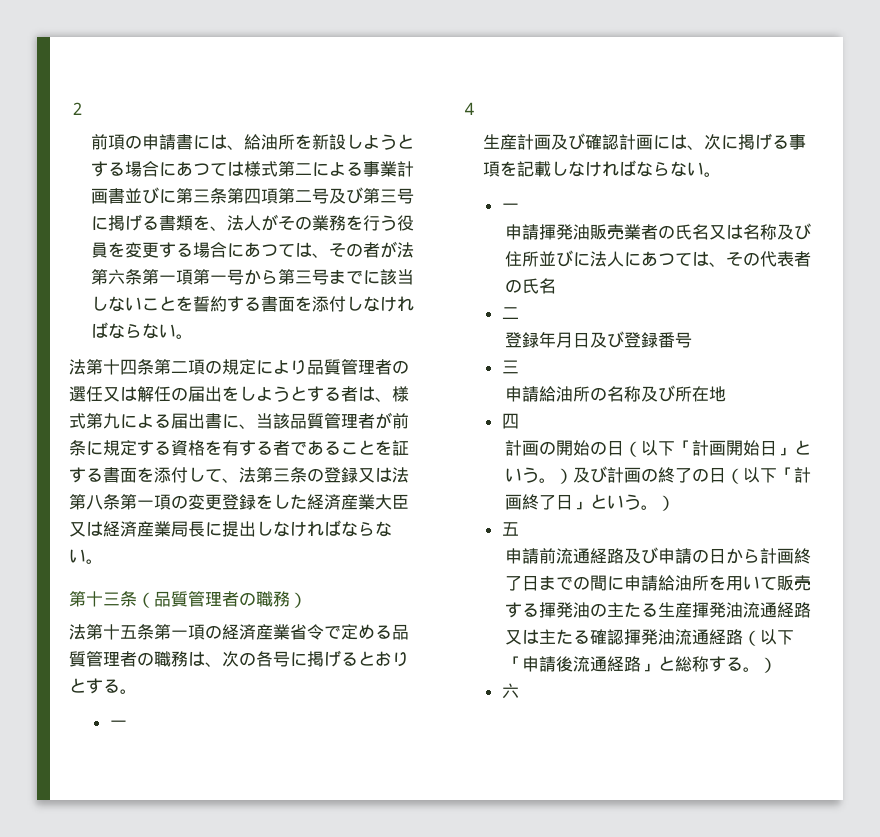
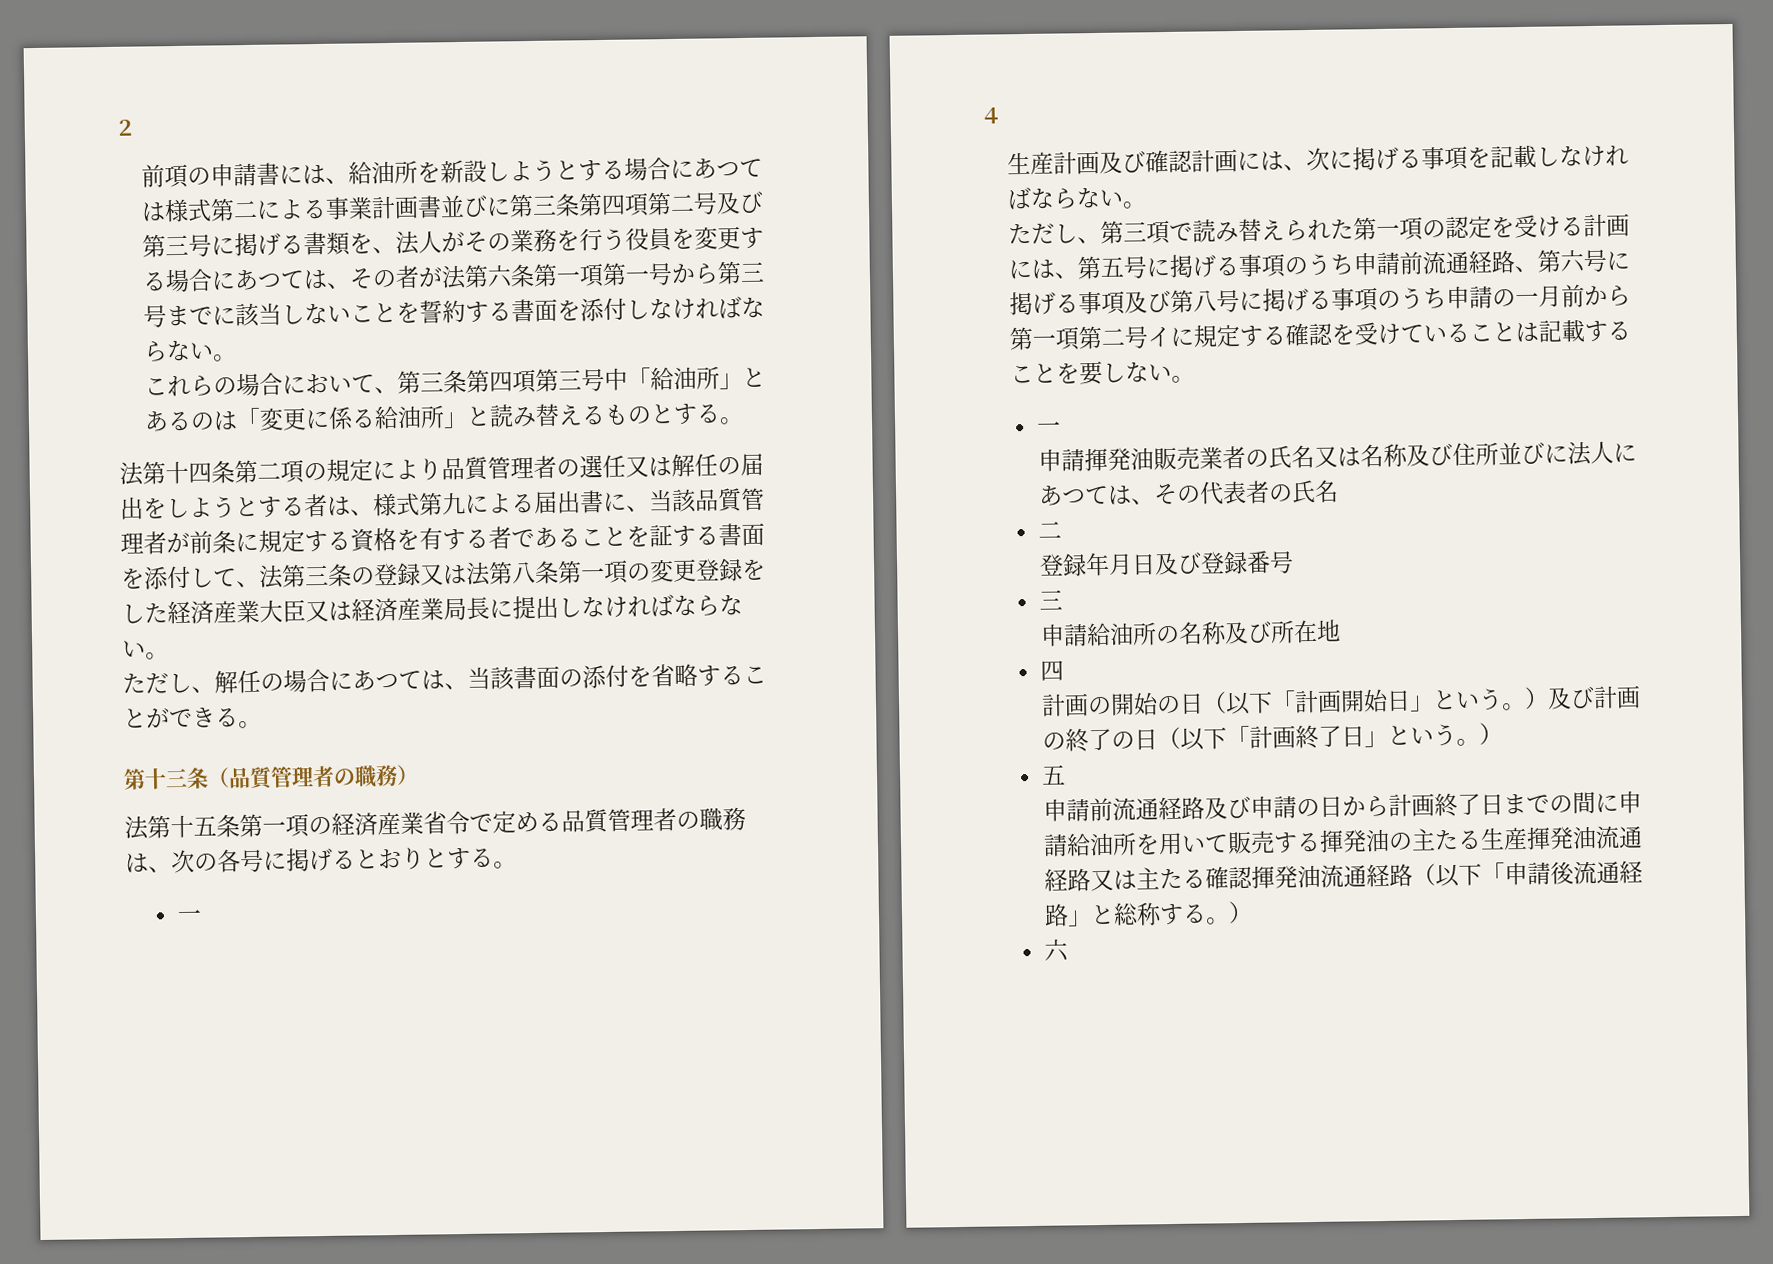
+ これらの場合において、第三条第四項第三号中「給油所」とあるのは「変更に係る給油所」と読み替えるものとする。
+ ただし、解任の場合にあつては、当該書面の添付を省略することができる。
+ ただし、第三項で読み替えられた第一項の認定を受ける計画には、第五号に掲げる事項のうち申請前流通経路、第六号に掲げる事項及び第八号に掲げる事項のうち申請の一月前から第一項第二号イに規定する確認を受けていることは記載することを要しない。

